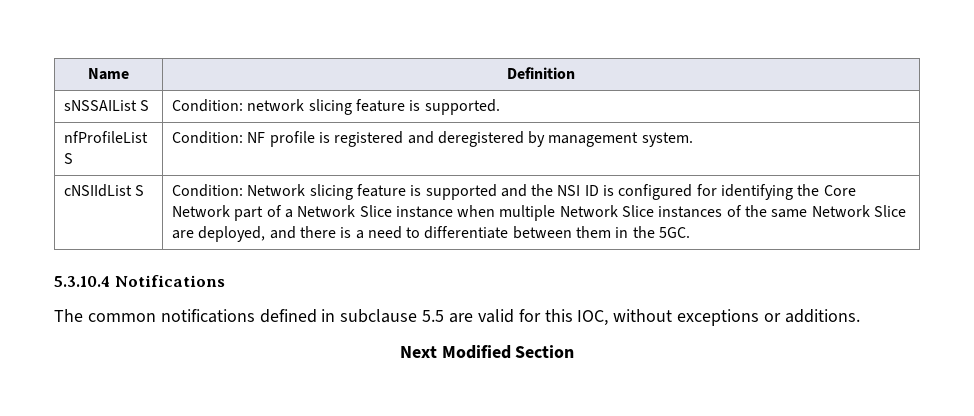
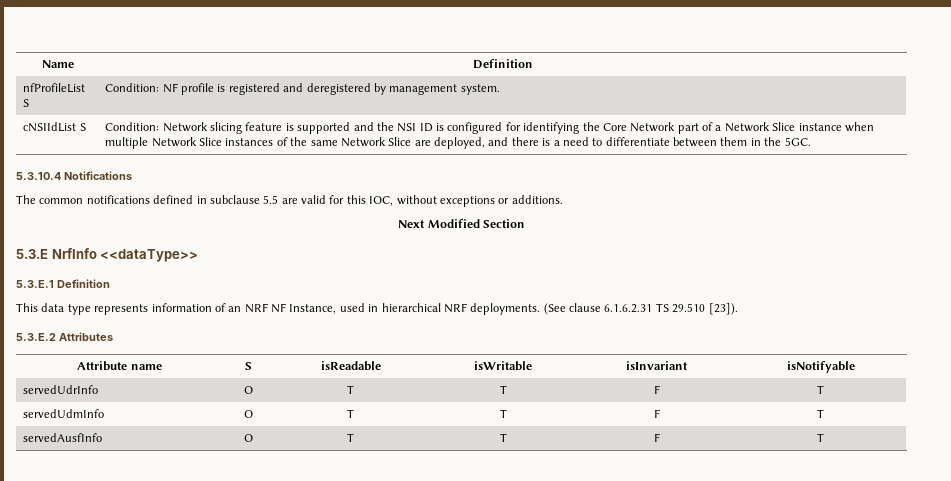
- sNSSAIList S | Condition: network slicing feature is supported.
+ 5.3.E NrfInfo <<dataType>>
+ 5.3.E.1 Definition
+ This data type represents information of an NRF NF Instance, used in hierarchical NRF deployments. (See clause 6.1.6.2.31 TS 29.510 [23]).
+ 5.3.E.2 Attributes
+ Attribute name | S | isReadable | isWritable | isInvariant | isNotifyable
+ servedUdrInfo | O | T | T | F | T
+ servedUdmInfo | O | T | T | F | T
+ servedAusfInfo | O | T | T | F | T

